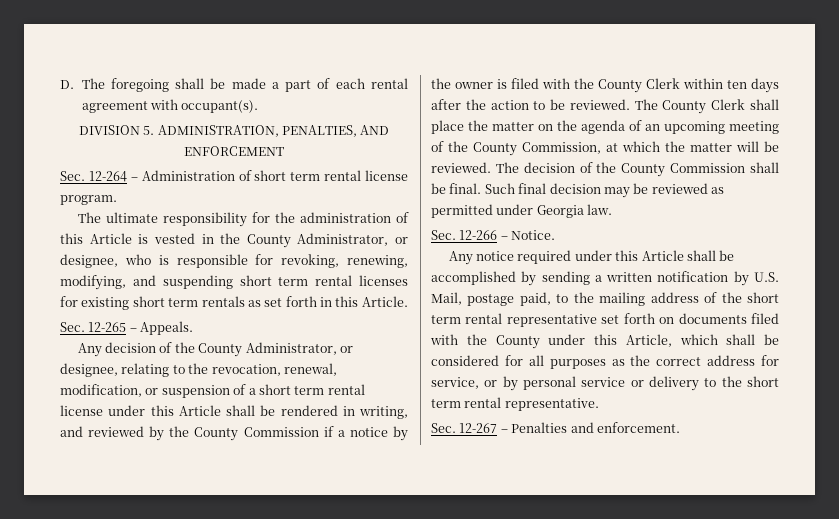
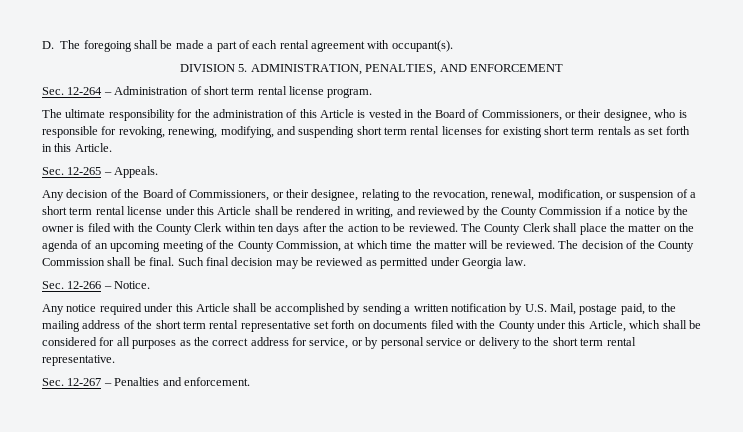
- The ultimate responsibility for the administration of this Article is vested in the County Administrator, or designee, who is responsible for revoking, renewing, modifying, and suspending short term rental licenses for existing short term rentals as set forth in this Article.
+ The ultimate responsibility for the administration of this Article is vested in the Board of Commissioners, or their designee, who is responsible for revoking, renewing, modifying, and suspending short term rental licenses for existing short term rentals as set forth in this Article.
- Any decision of the County Administrator, or designee, relating to the revocation, renewal, modification, or suspension of a short term rental license under this Article shall be rendered in writing, and reviewed by the County Commission if a notice by the owner is filed with the County Clerk within ten days after the action to be reviewed.
+ Any decision of the Board of Commissioners, or their designee, relating to the revocation, renewal, modification, or suspension of a short term rental license under this Article shall be rendered in writing, and reviewed by the County Commission if a notice by the owner is filed with the County Clerk within ten days after the action to be reviewed.
- The County Clerk shall place the matter on the agenda of an upcoming meeting of the County Commission, at which the matter will be reviewed.
+ The County Clerk shall place the matter on the agenda of an upcoming meeting of the County Commission, at which time the matter will be reviewed.

